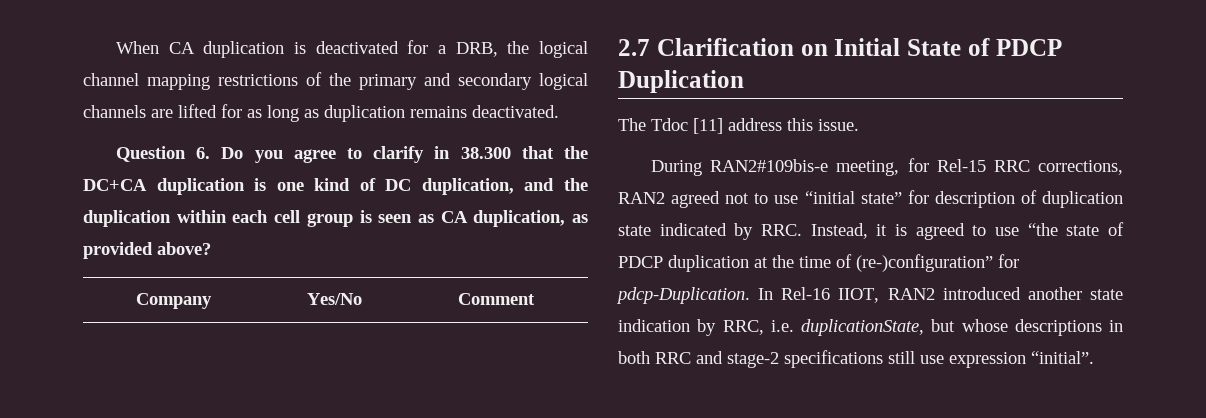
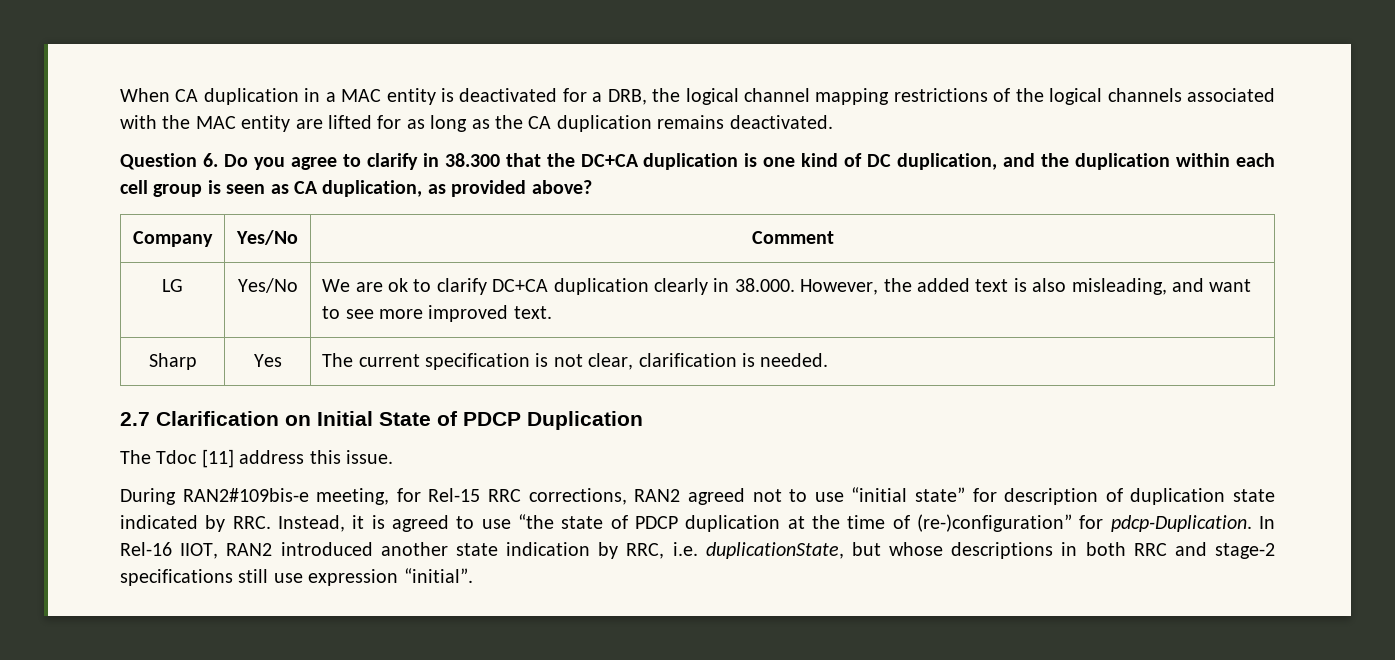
- When CA duplication is deactivated for a DRB, the logical channel mapping restrictions of the primary and secondary logical channels are lifted for as long as duplication remains deactivated.
+ When CA duplication in a MAC entity is deactivated for a DRB, the logical channel mapping restrictions of the logical channels associated with the MAC entity are lifted for as long as the CA duplication remains deactivated.
+ LG | Yes/No | We are ok to clarify DC+CA duplication clearly in 38.000. However, the added text is also misleading, and want to see more improved text.
+ Sharp | Yes | The current specification is not clear, clarification is needed.

